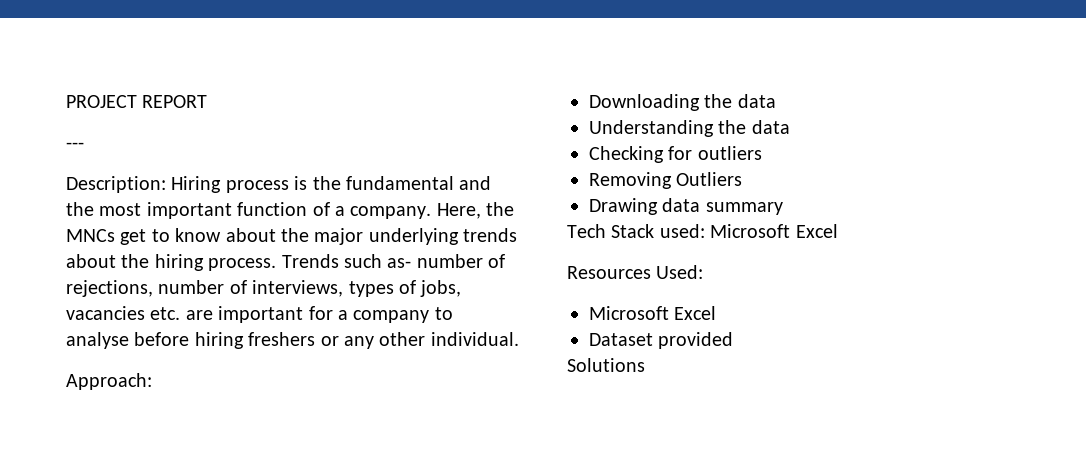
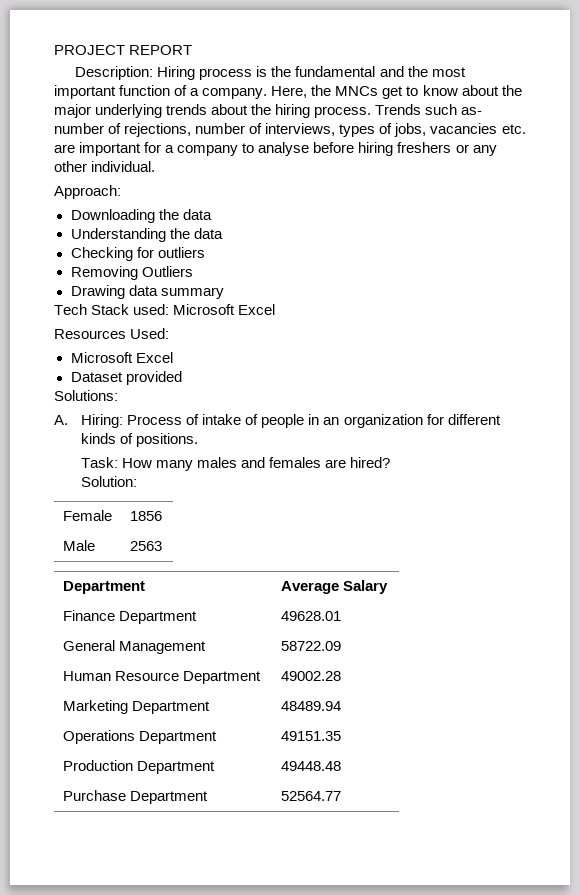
- ---
- Solutions
+ Solutions:
+ A. Hiring: Process of intake of people in an organization for different kinds of positions.
+ Task: How many males and females are hired?
+ Solution:
+ Female | 1856
+ Male | 2563
+ Department | Average Salary
+ Finance Department | 49628.01
+ General Management | 58722.09
+ Human Resource Department | 49002.28
+ Marketing Department | 48489.94
+ Operations Department | 49151.35
+ Production Department | 49448.48
+ Purchase Department | 52564.77

